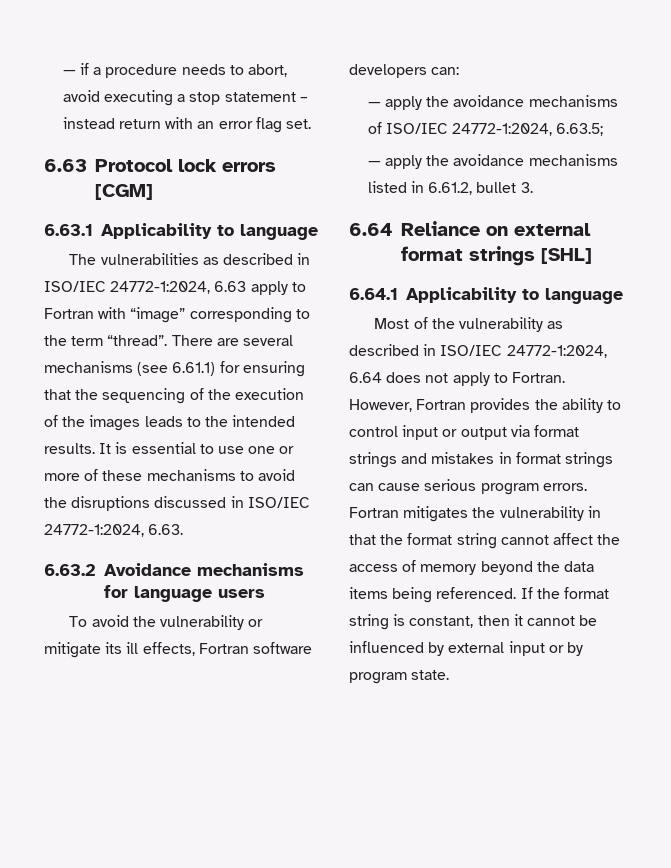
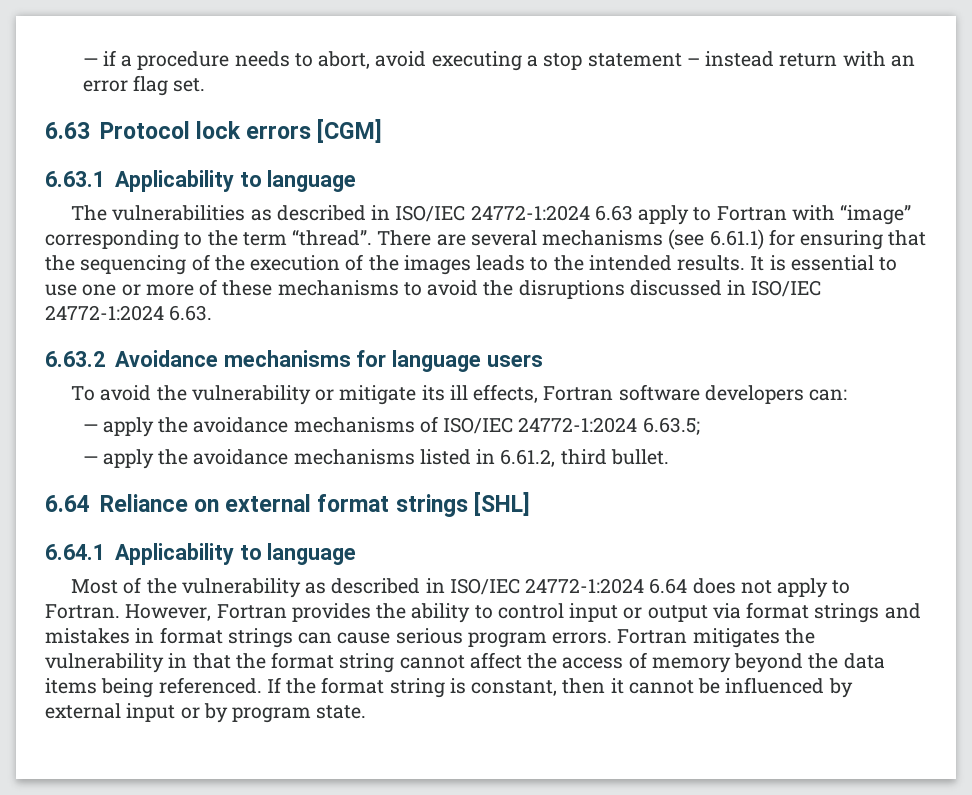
- The vulnerabilities as described in ISO/IEC 24772-1:2024, 6.63 apply to Fortran with “image” corresponding to the term “thread”.
+ The vulnerabilities as described in ISO/IEC 24772-1:2024 6.63 apply to Fortran with “image” corresponding to the term “thread”.
- It is essential to use one or more of these mechanisms to avoid the disruptions discussed in ISO/IEC 24772-1:2024, 6.63.
+ It is essential to use one or more of these mechanisms to avoid the disruptions discussed in ISO/IEC 24772-1:2024 6.63.
- — apply the avoidance mechanisms of ISO/IEC 24772-1:2024, 6.63.5;
+ — apply the avoidance mechanisms of ISO/IEC 24772-1:2024 6.63.5;
- — apply the avoidance mechanisms listed in 6.61.2, bullet 3.
+ — apply the avoidance mechanisms listed in 6.61.2, third bullet.
- Most of the vulnerability as described in ISO/IEC 24772-1:2024, 6.64 does not apply to Fortran.
+ Most of the vulnerability as described in ISO/IEC 24772-1:2024 6.64 does not apply to Fortran.

